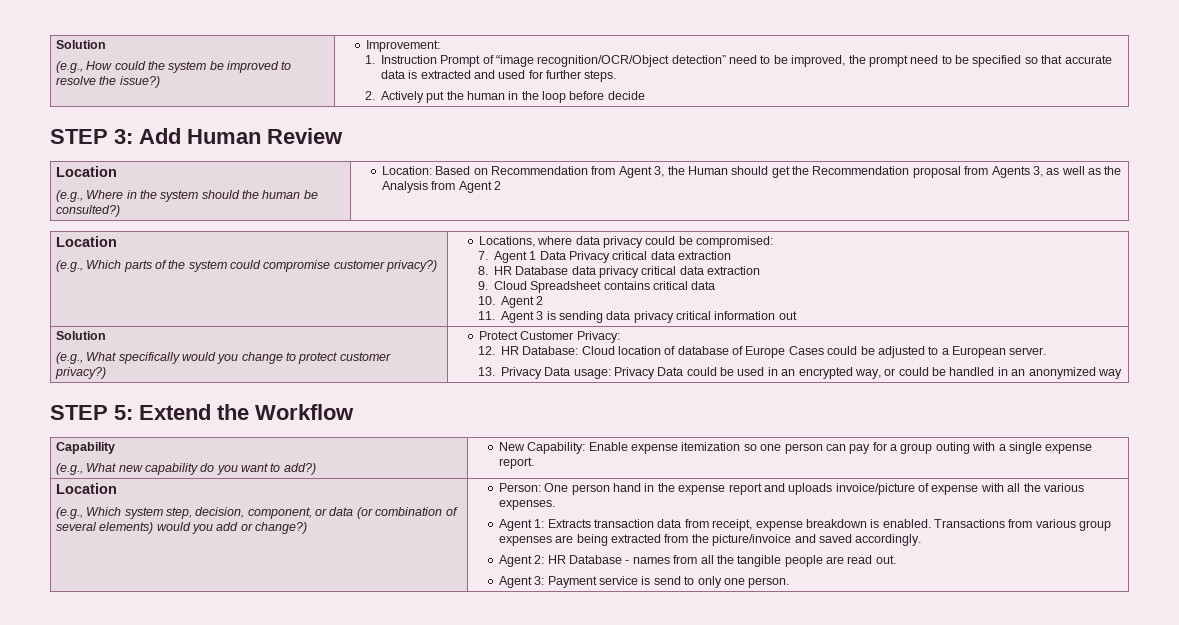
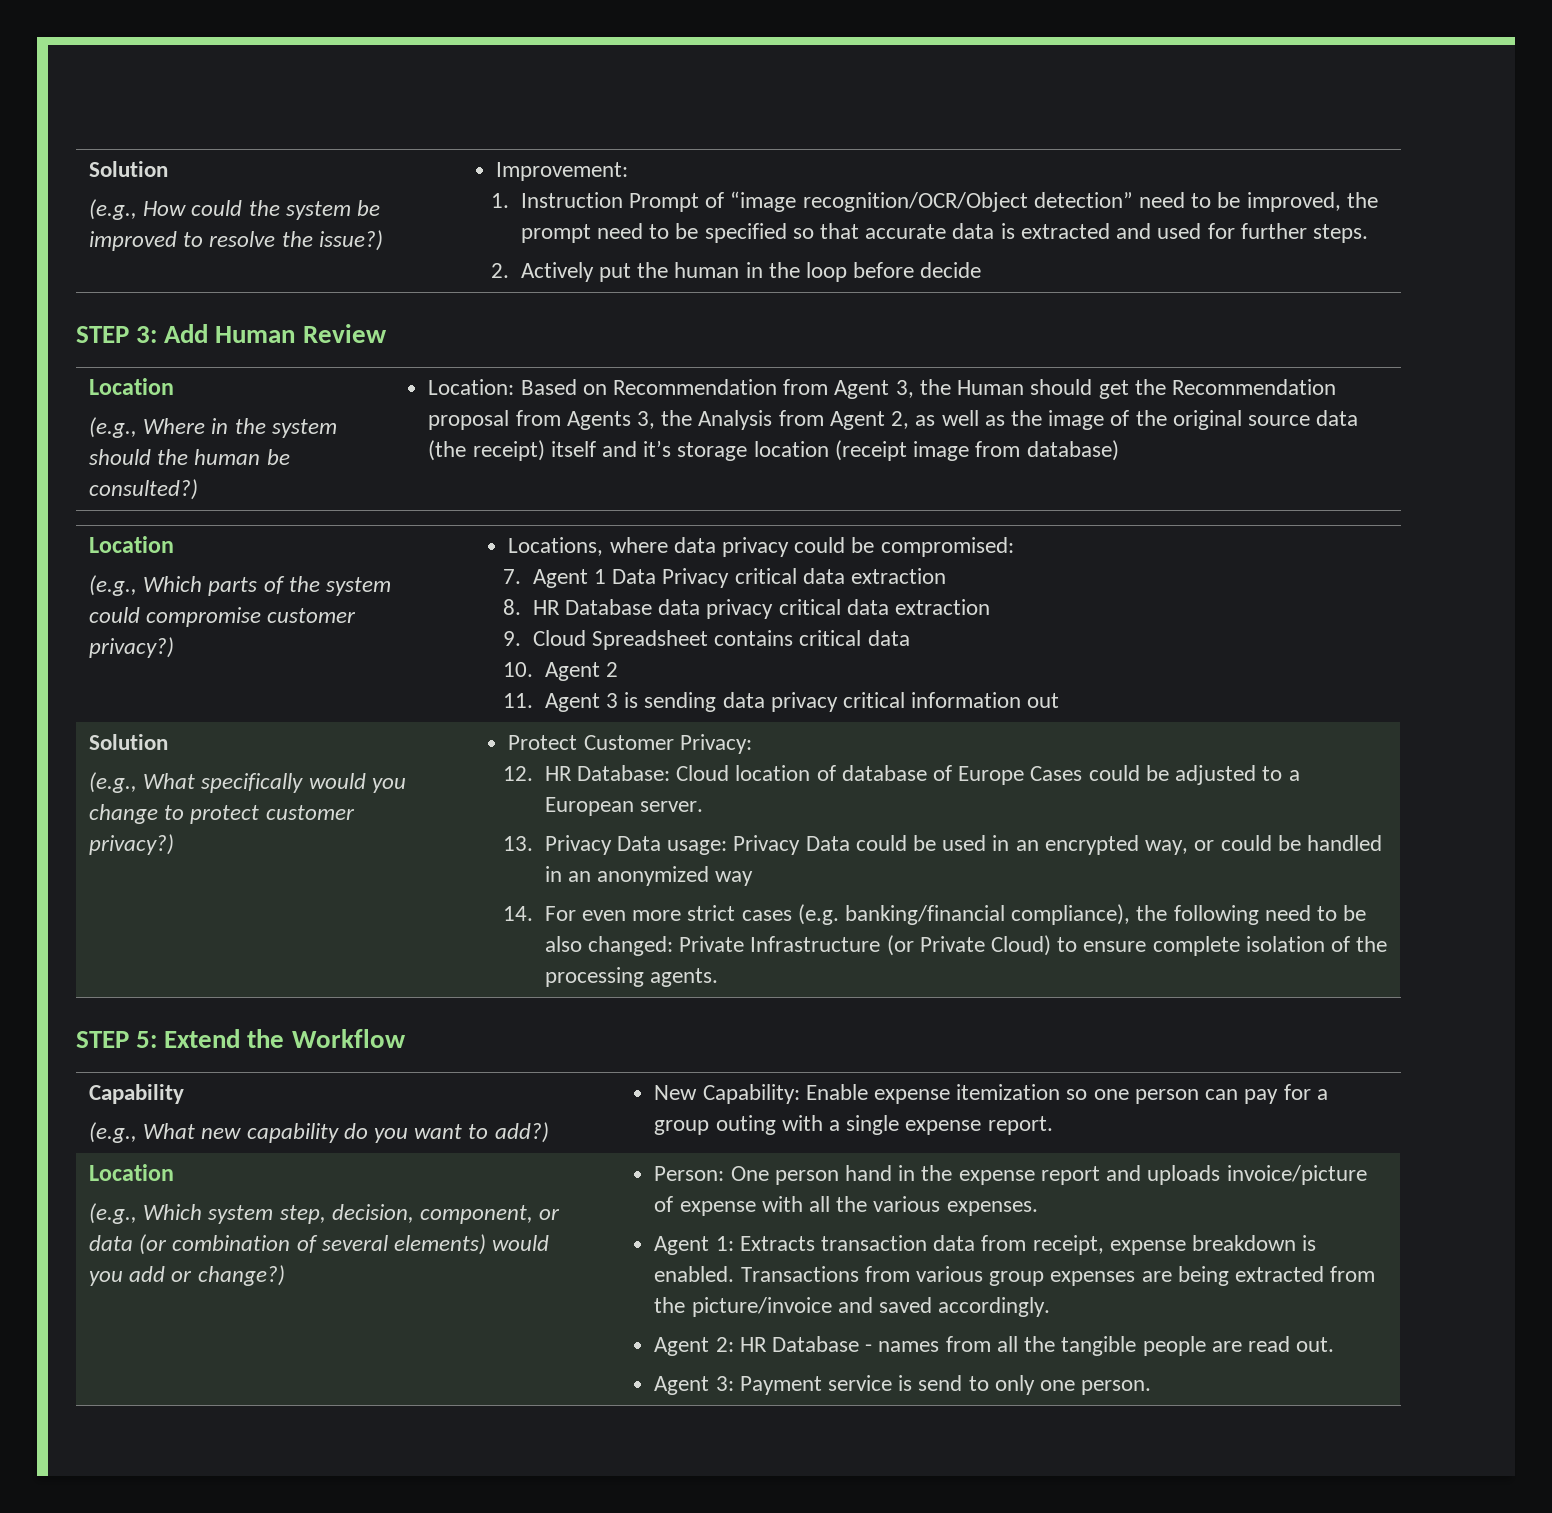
- Location: Based on Recommendation from Agent 3, the Human should get the Recommendation proposal from Agents 3, as well as the Analysis from Agent 2
+ Location: Based on Recommendation from Agent 3, the Human should get the Recommendation proposal from Agents 3, the Analysis from Agent 2, as well as the image of the original source data (the receipt) itself and it’s storage location (receipt image from database)
+ 14. For even more strict cases (e.g. banking/financial compliance), the following need to be also changed: Private Infrastructure (or Private Cloud) to ensure complete isolation of the processing agents.

